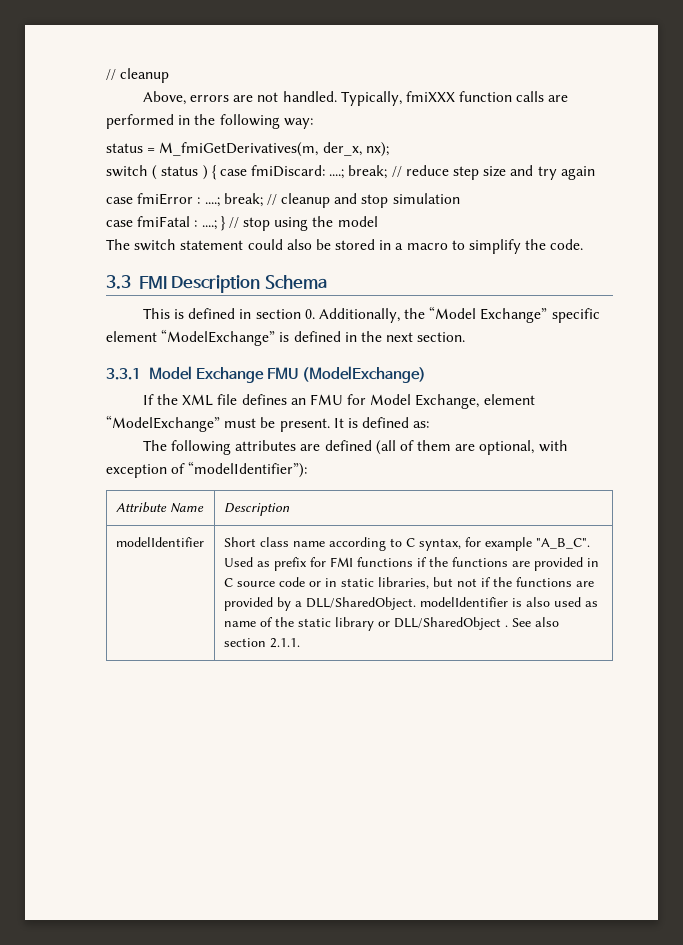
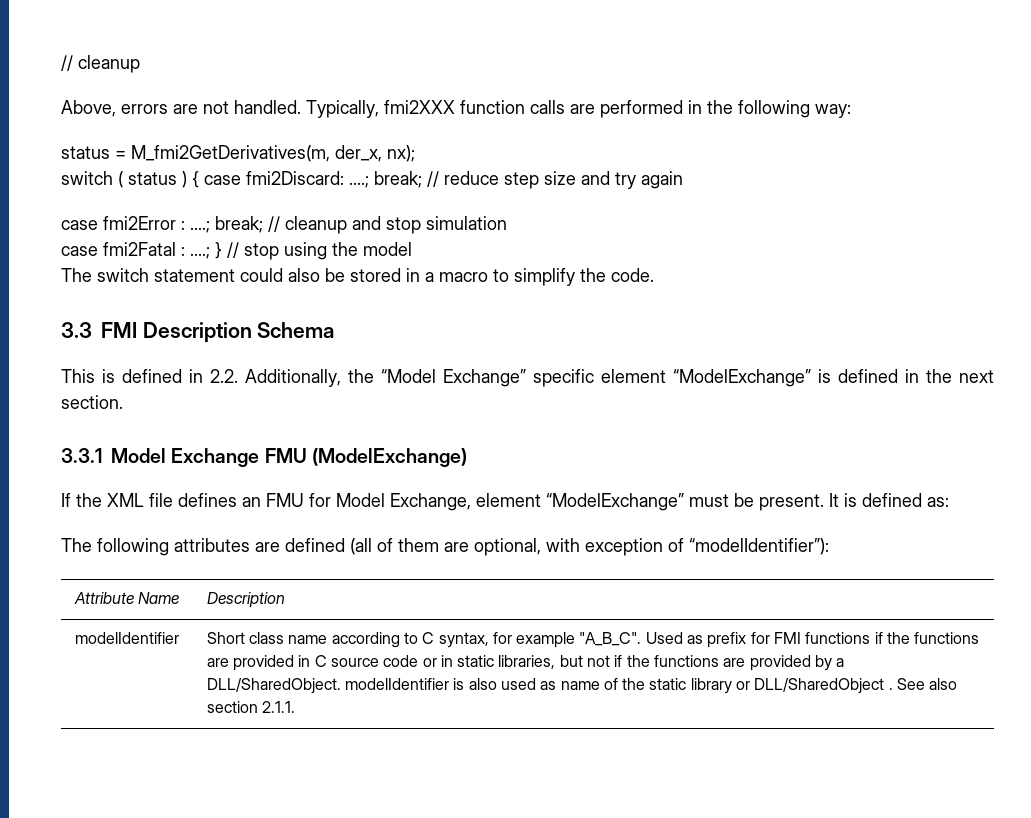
- Typically, fmiXXX function calls are performed in the following way:
+ Typically, fmi2XXX function calls are performed in the following way:
- status = M_fmiGetDerivatives(m, der_x, nx);
+ status = M_fmi2GetDerivatives(m, der_x, nx);
- switch ( status ) { case fmiDiscard: ....; break; // reduce step size and try again
+ switch ( status ) { case fmi2Discard: ....; break; // reduce step size and try again
- case fmiError : ....; break; // cleanup and stop simulation
+ case fmi2Error : ....; break; // cleanup and stop simulation
- case fmiFatal : ....; } // stop using the model
+ case fmi2Fatal : ....; } // stop using the model
- This is defined in section 0. Additionally, the “Model Exchange” specific element “ModelExchange” is defined in the next section.
+ This is defined in 2.2. Additionally, the “Model Exchange” specific element “ModelExchange” is defined in the next section.

